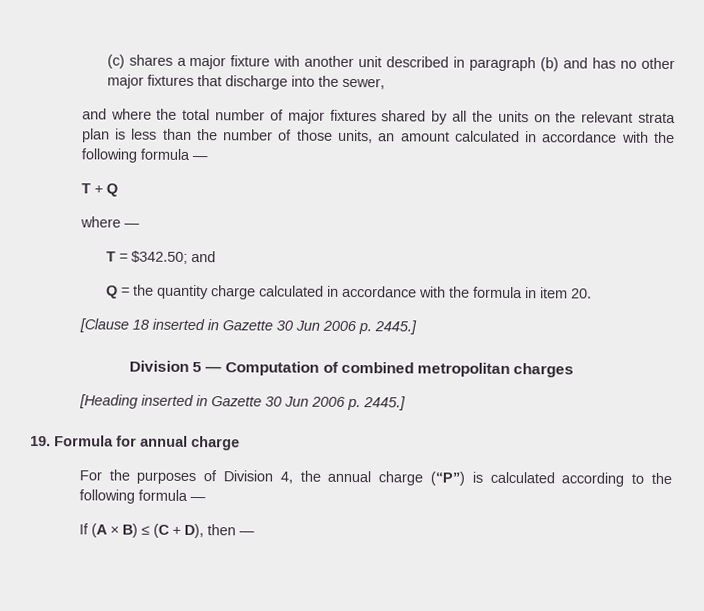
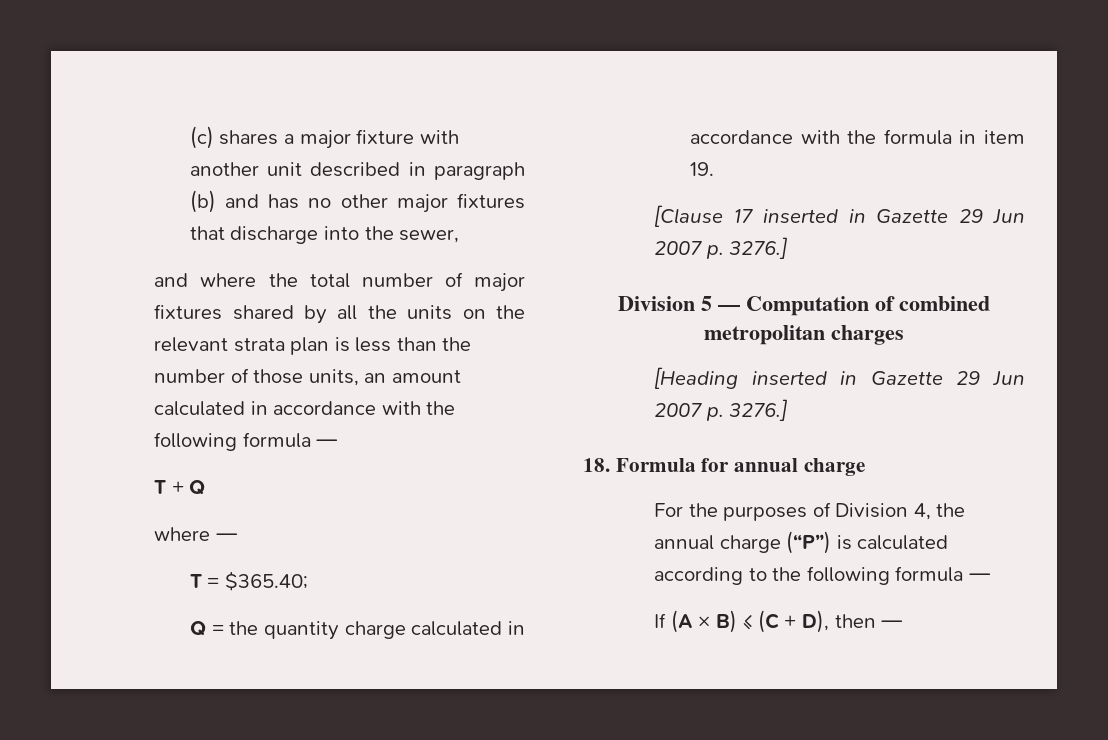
- T = $342.50; and
+ T = $365.40;
- Q = the quantity charge calculated in accordance with the formula in item 20.
+ Q = the quantity charge calculated in accordance with the formula in item 19.
- [Clause 18 inserted in Gazette 30 Jun 2006 p. 2445.]
+ [Clause 17 inserted in Gazette 29 Jun 2007 p. 3276.]
- [Heading inserted in Gazette 30 Jun 2006 p. 2445.]
- 19. Formula for annual charge
+ [Heading inserted in Gazette 29 Jun 2007 p. 3276.]
+ 18. Formula for annual charge

